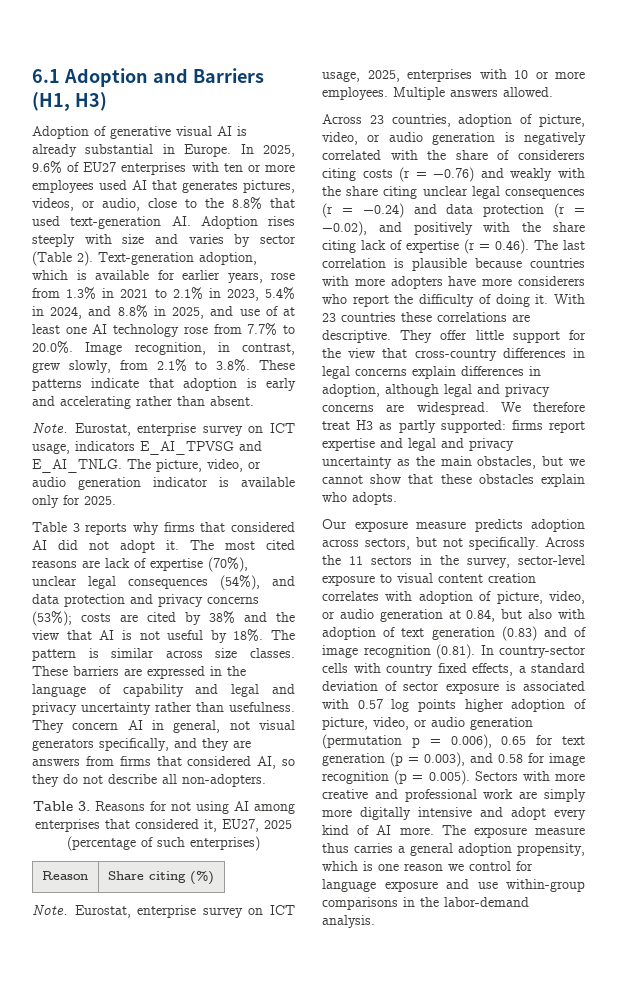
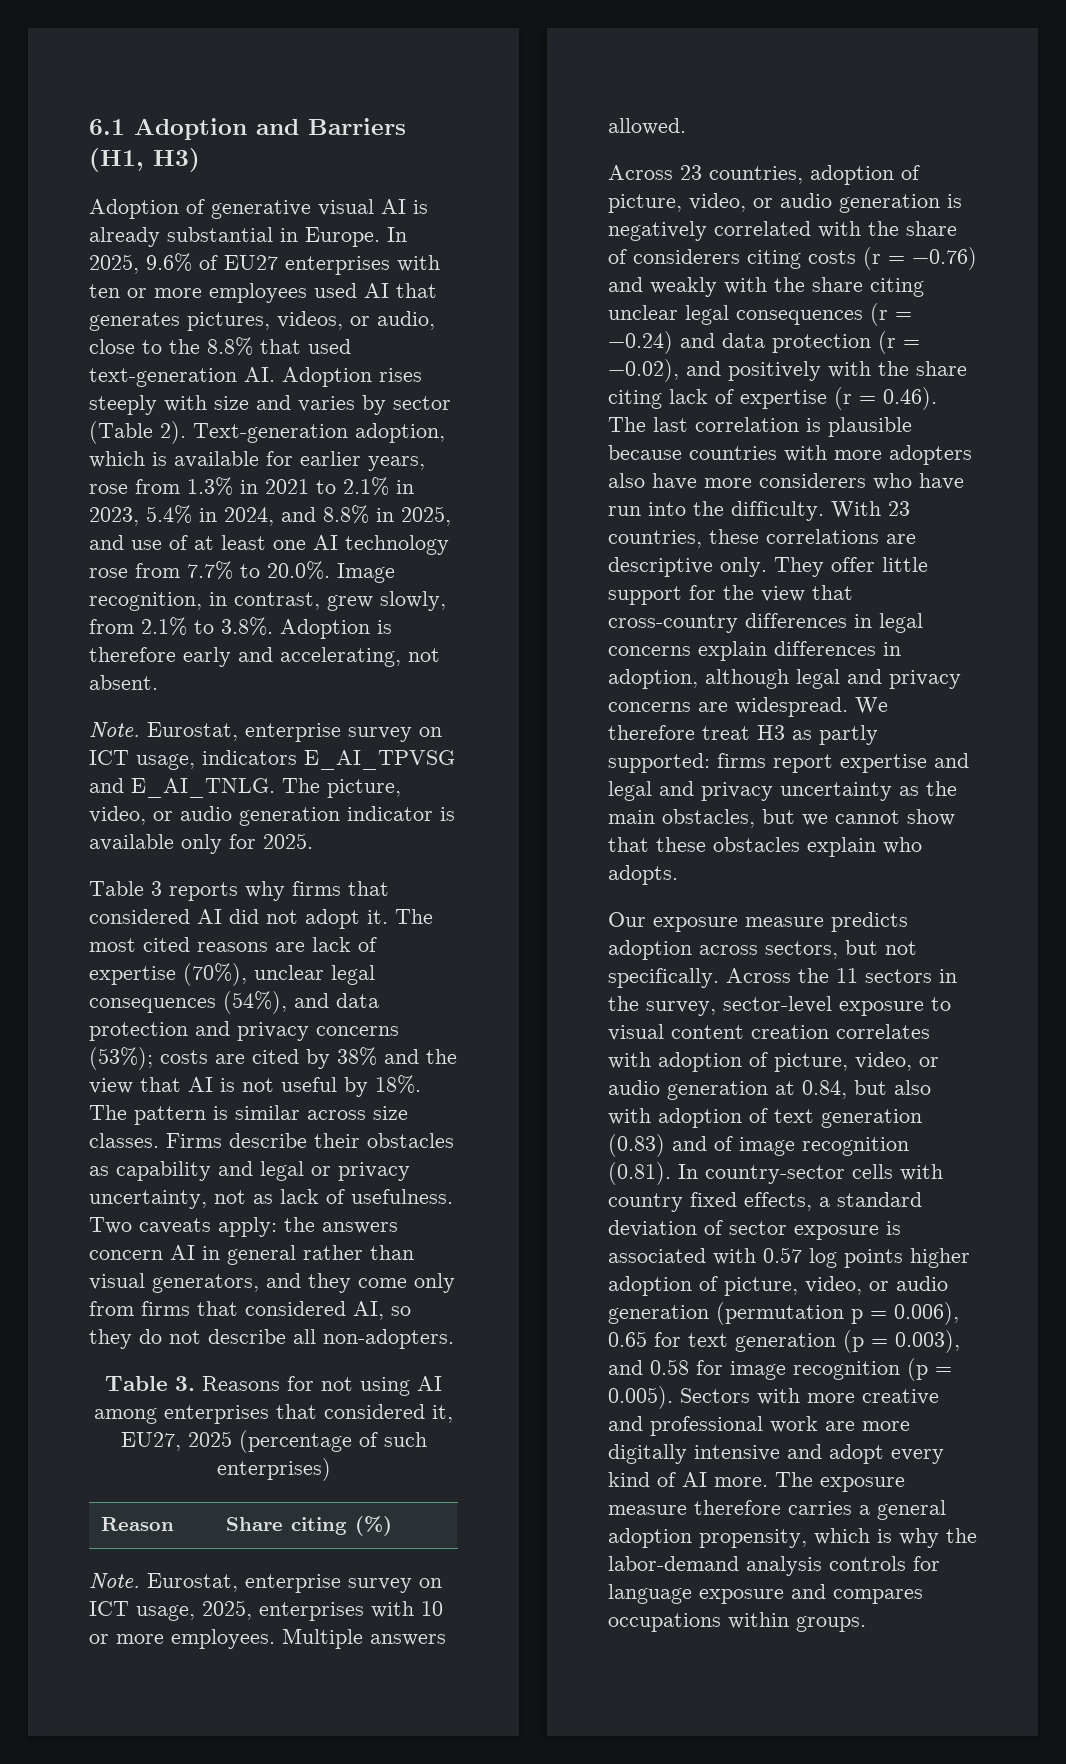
- Text-generation adoption, which is available for earlier years, rose from 1.3% in 2021 to 2.1% in 2023, 5.4% in 2024, and 8.8% in 2025, and use of at least one AI technology rose from 7.7% to 20.0%. Image recognition, in contrast, grew slowly, from 2.1% to 3.8%. These patterns indicate that adoption is early and accelerating rather than absent.
+ Text-generation adoption, which is available for earlier years, rose from 1.3% in 2021 to 2.1% in 2023, 5.4% in 2024, and 8.8% in 2025, and use of at least one AI technology rose from 7.7% to 20.0%. Image recognition, in contrast, grew slowly, from 2.1% to 3.8%. Adoption is therefore early and accelerating, not absent.
- These barriers are expressed in the language of capability and legal and privacy uncertainty rather than usefulness. They concern AI in general, not visual generators specifically, and they are answers from firms that considered AI, so they do not describe all non-adopters.
+ Firms describe their obstacles as capability and legal or privacy uncertainty, not as lack of usefulness. Two caveats apply: the answers concern AI in general rather than visual generators, and they come only from firms that considered AI, so they do not describe all non-adopters.
- Across 23 countries, adoption of picture, video, or audio generation is negatively correlated with the share of considerers citing costs (r = −0.76) and weakly with the share citing unclear legal consequences (r = −0.24) and data protection (r = −0.02), and positively with the share citing lack of expertise (r = 0.46). The last correlation is plausible because countries with more adopters have more considerers who report the difficulty of doing it.
+ Across 23 countries, adoption of picture, video, or audio generation is negatively correlated with the share of considerers citing costs (r = −0.76) and weakly with the share citing unclear legal consequences (r = −0.24) and data protection (r = −0.02), and positively with the share citing lack of expertise (r = 0.46). The last correlation is plausible because countries with more adopters also have more considerers who have run into the difficulty.
- With 23 countries these correlations are descriptive.
+ With 23 countries, these correlations are descriptive only.
- Across the 11 sectors in the survey, sector-level exposure to visual content creation correlates with adoption of picture, video, or audio generation at 0.84, but also with adoption of text generation (0.83) and of image recognition (0.81). In country-sector cells with country fixed effects, a standard deviation of sector exposure is associated with 0.57 log points higher adoption of picture, video, or audio generation (permutation p = 0.006), 0.65 for text generation (p = 0.003), and 0.58 for image recognition (p = 0.005). Sectors with more creative and professional work are simply more digitally intensive and adopt every kind of AI more.
+ Across the 11 sectors in the survey, sector-level exposure to visual content creation correlates with adoption of picture, video, or audio generation at 0.84, but also with adoption of text generation (0.83) and of image recognition (0.81). In country-sector cells with country fixed effects, a standard deviation of sector exposure is associated with 0.57 log points higher adoption of picture, video, or audio generation (permutation p = 0.006), 0.65 for text generation (p = 0.003), and 0.58 for image recognition (p = 0.005). Sectors with more creative and professional work are more digitally intensive and adopt every kind of AI more.
- The exposure measure thus carries a general adoption propensity, which is one reason we control for language exposure and use within-group comparisons in the labor-demand analysis.
+ The exposure measure therefore carries a general adoption propensity, which is why the labor-demand analysis controls for language exposure and compares occupations within groups.

